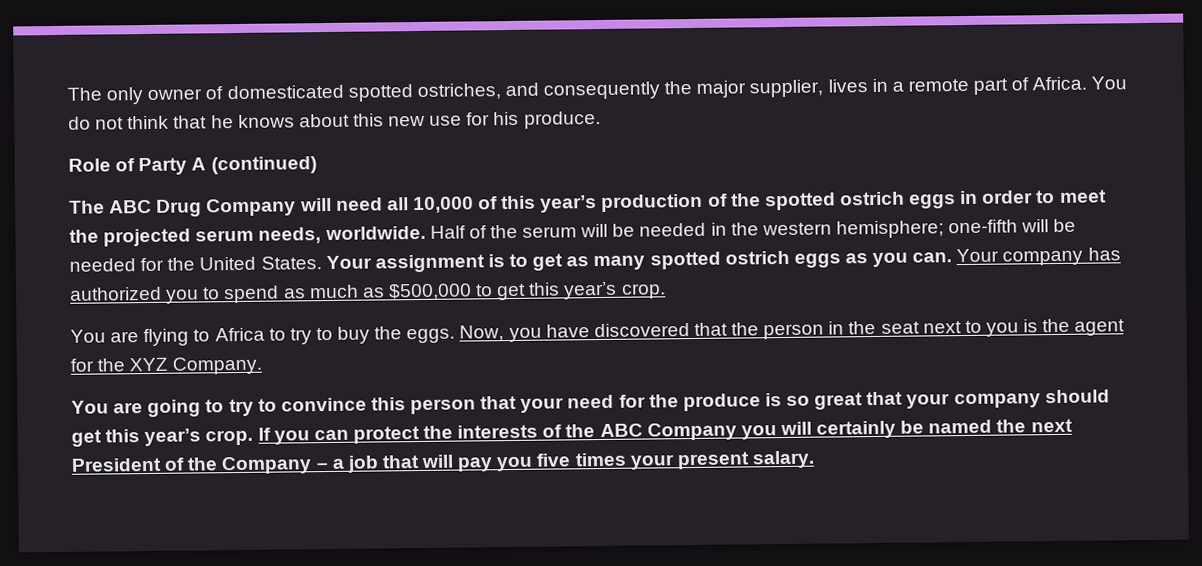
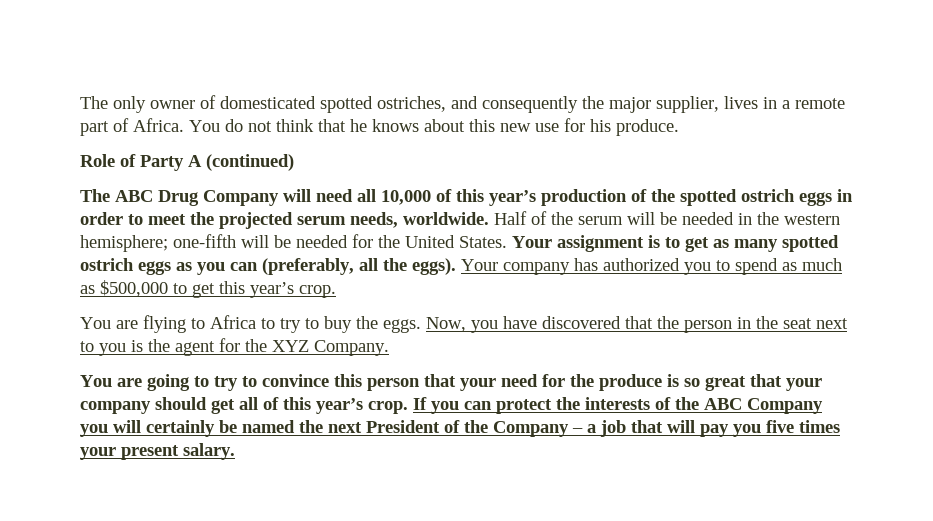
- Your assignment is to get as many spotted ostrich eggs as you can.
+ Your assignment is to get as many spotted ostrich eggs as you can (preferably, all the eggs).
- You are going to try to convince this person that your need for the produce is so great that your company should get this year’s crop.
+ You are going to try to convince this person that your need for the produce is so great that your company should get all of this year’s crop.

